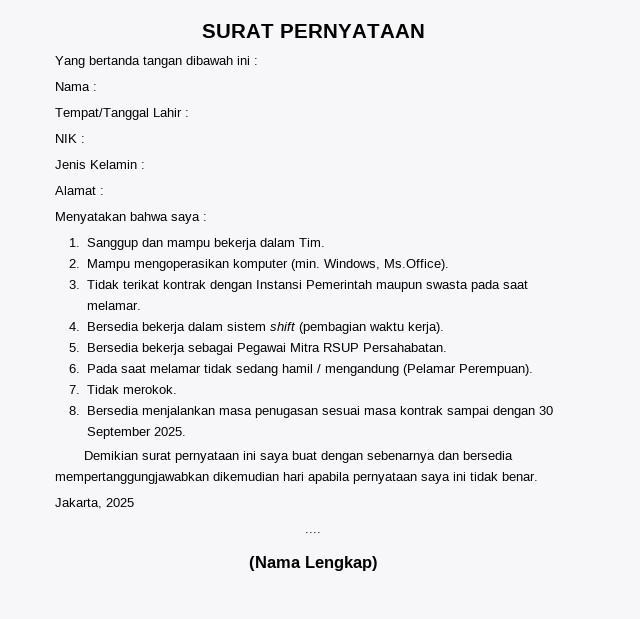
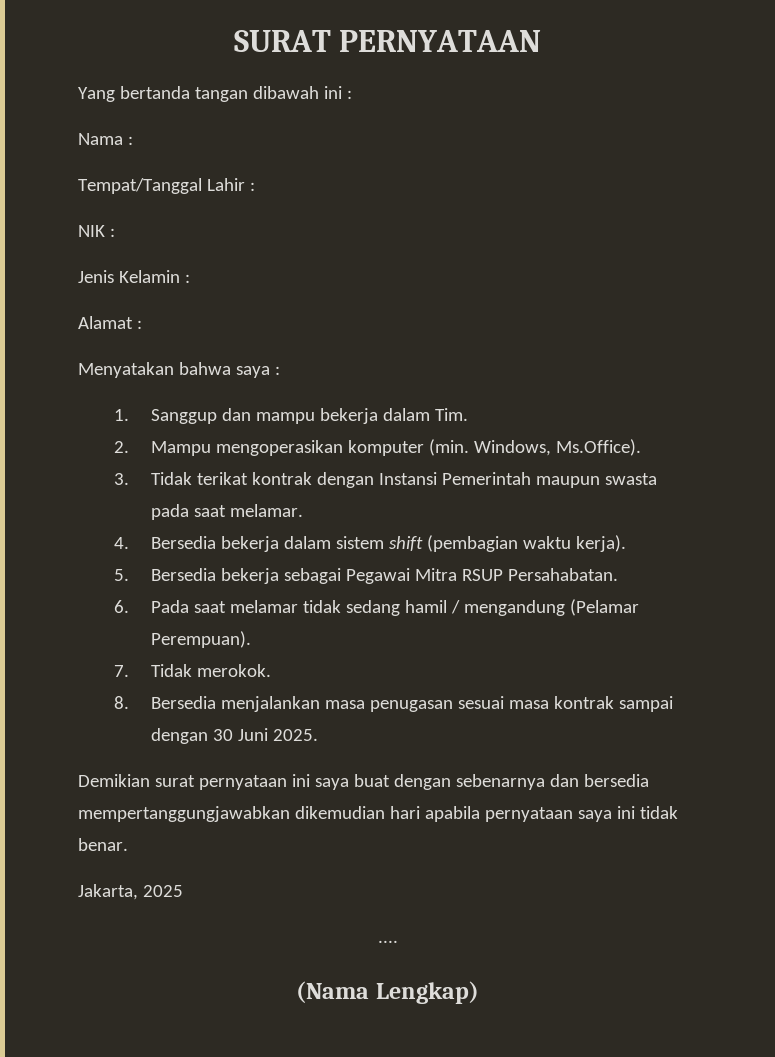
- 8. Bersedia menjalankan masa penugasan sesuai masa kontrak sampai dengan 30 September 2025.
+ 8. Bersedia menjalankan masa penugasan sesuai masa kontrak sampai dengan 30 Juni 2025.

